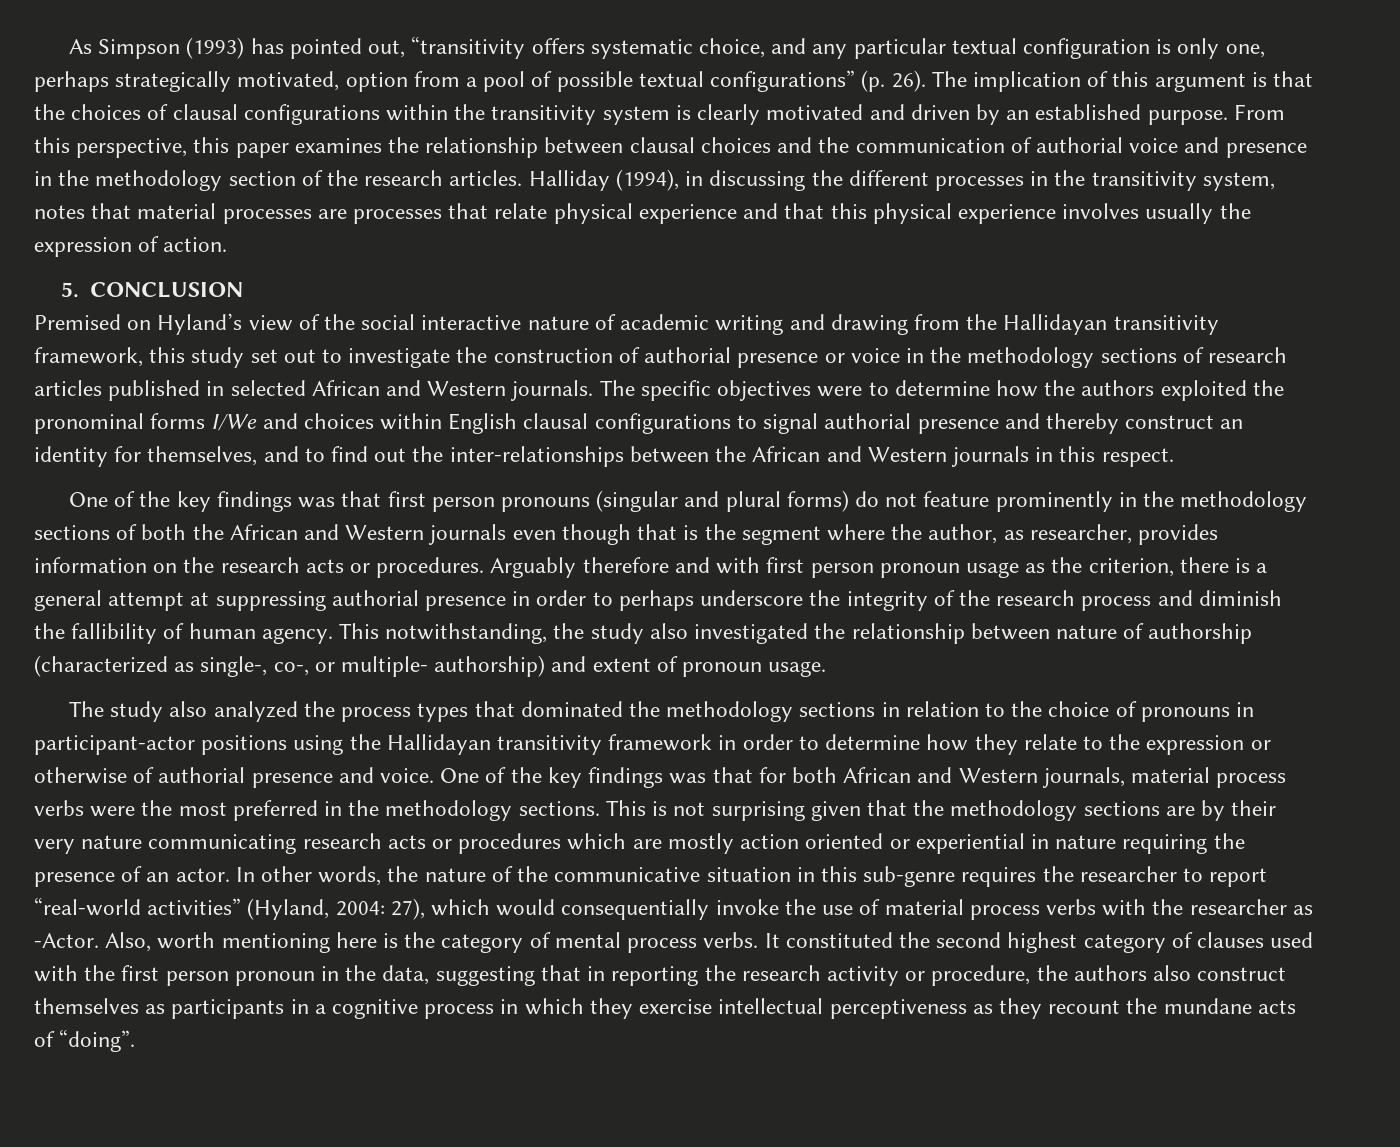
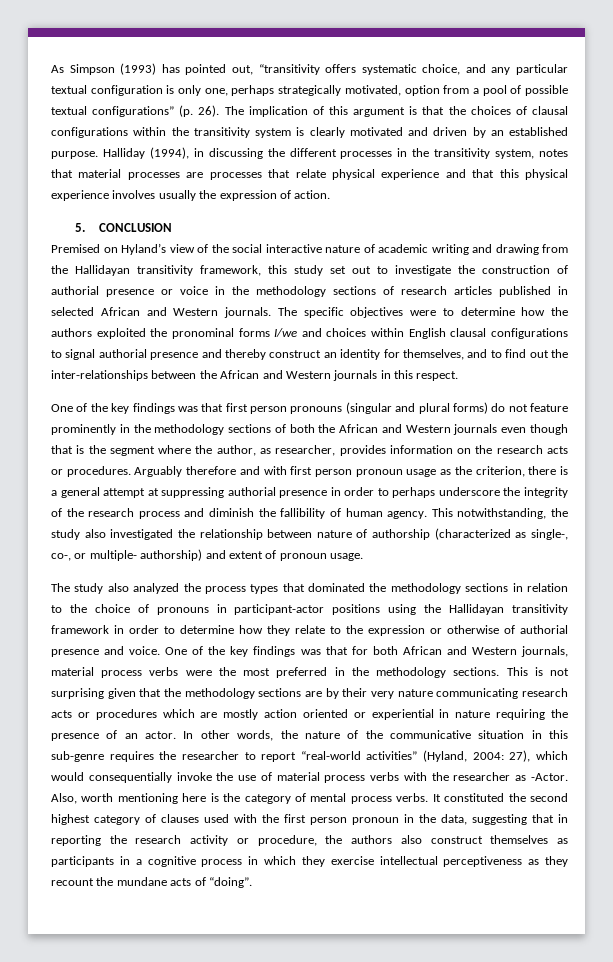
- From this perspective, this paper examines the relationship between clausal choices and the communication of authorial voice and presence in the methodology section of the research articles.
- The specific objectives were to determine how the authors exploited the pronominal forms I/We and choices within English clausal configurations to signal authorial presence and thereby construct an identity for themselves, and to find out the inter-relationships between the African and Western journals in this respect.
+ The specific objectives were to determine how the authors exploited the pronominal forms I/we and choices within English clausal configurations to signal authorial presence and thereby construct an identity for themselves, and to find out the inter-relationships between the African and Western journals in this respect.

